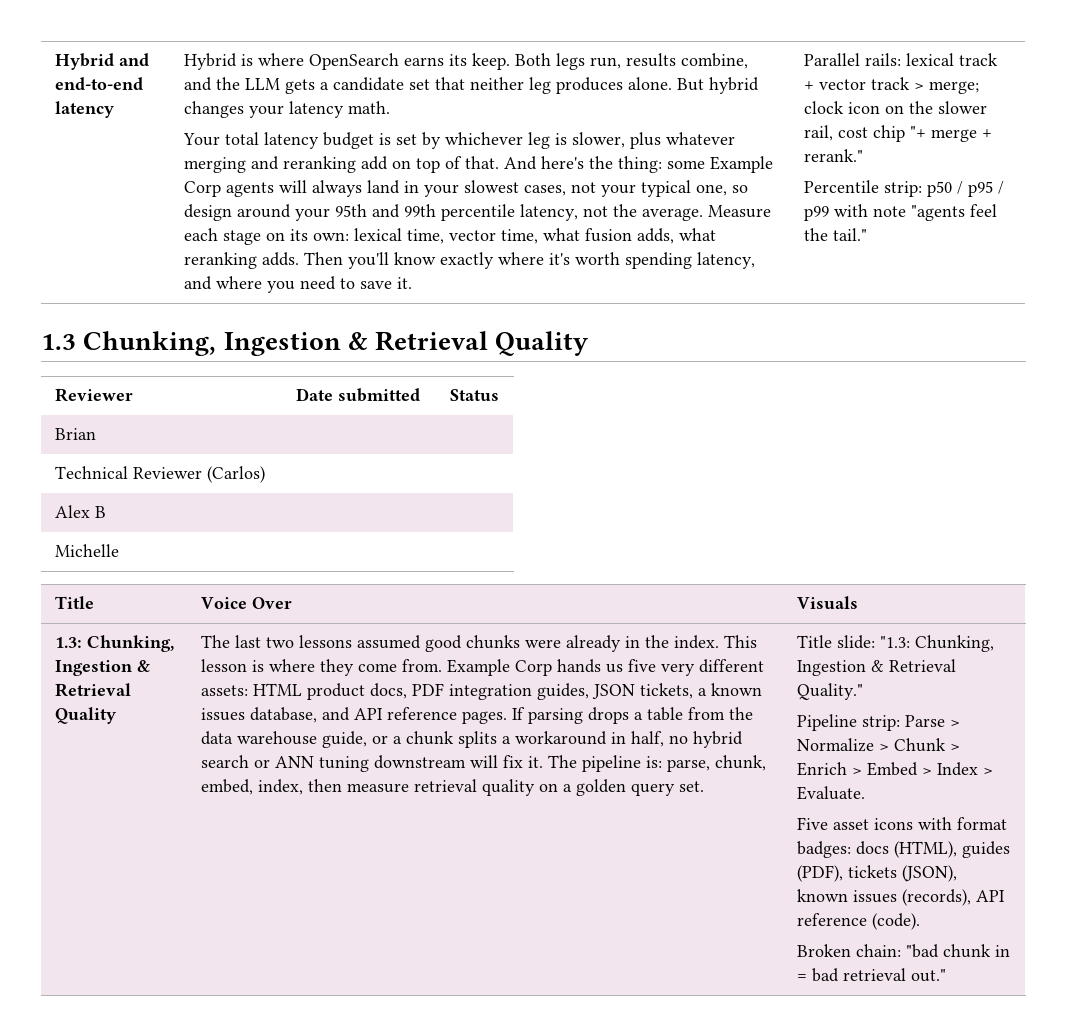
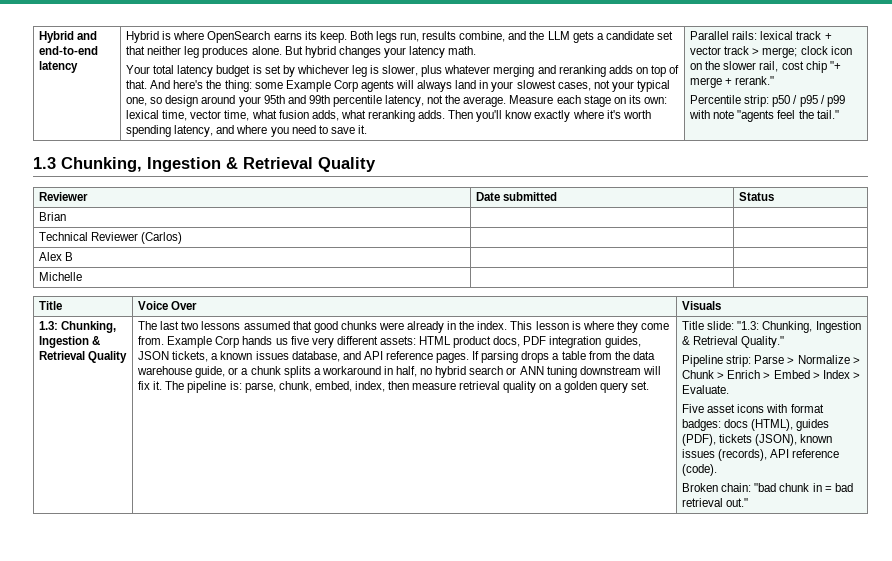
- Your total latency budget is set by whichever leg is slower, plus whatever merging and reranking add on top of that.
+ Your total latency budget is set by whichever leg is slower, plus whatever merging and reranking adds on top of that.
- The last two lessons assumed good chunks were already in the index.
+ The last two lessons assumed that good chunks were already in the index.

